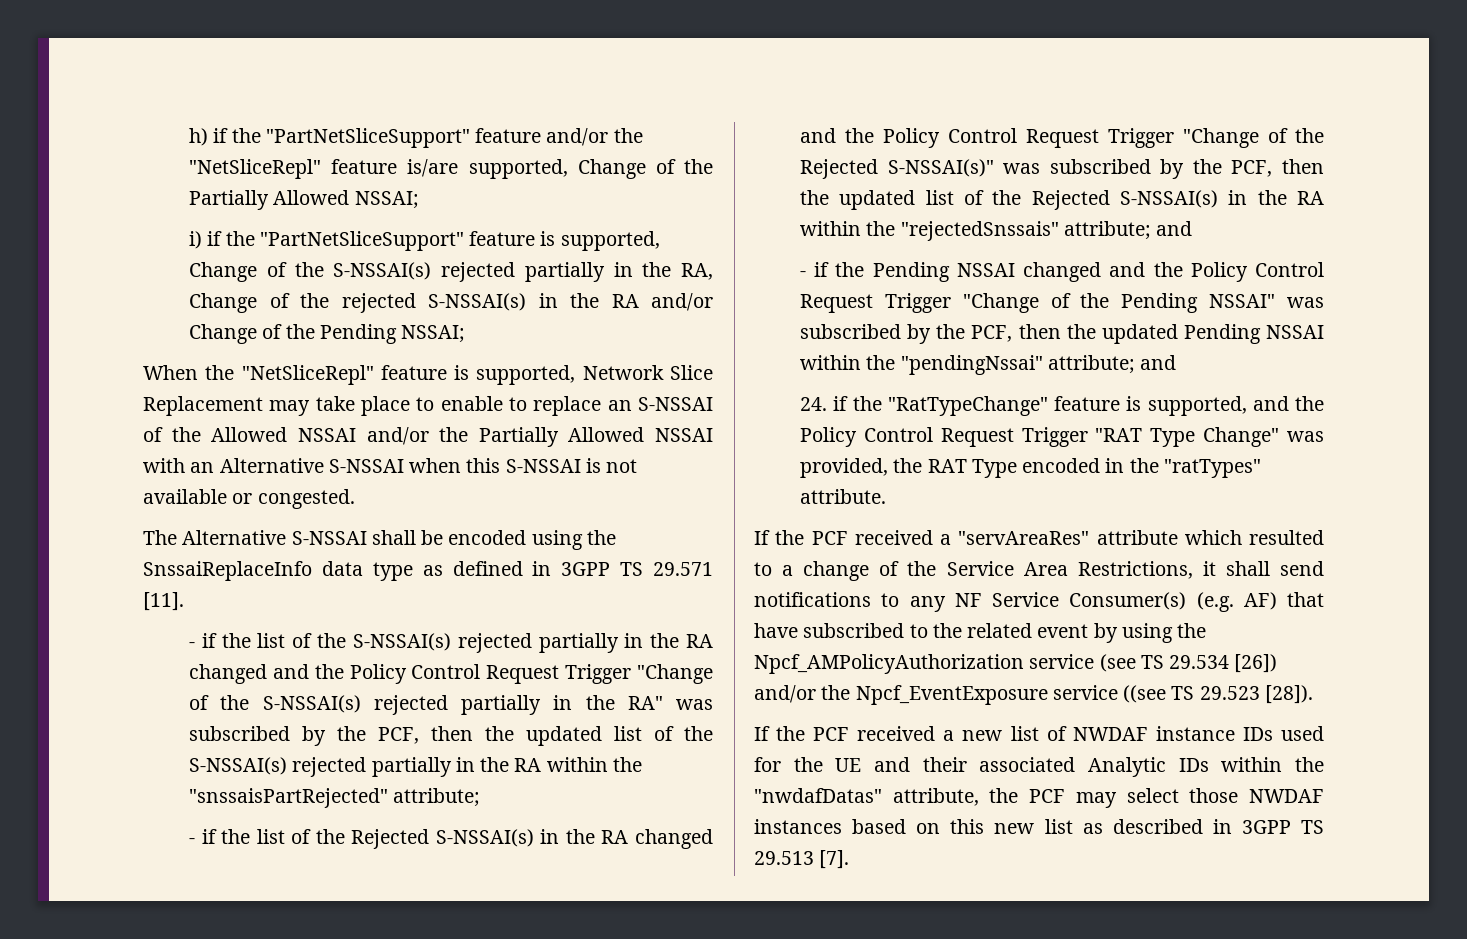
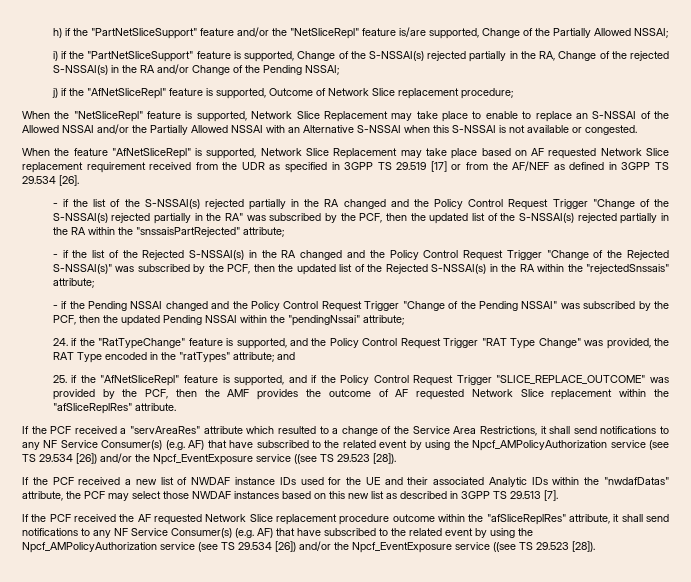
+ j) if the "AfNetSliceRepl" feature is supported, Outcome of Network Slice replacement procedure;
- The Alternative S-NSSAI shall be encoded using the SnssaiReplaceInfo data type as defined in 3GPP TS 29.571 [11].
+ When the feature "AfNetSliceRepl" is supported, Network Slice Replacement may take place based on AF requested Network Slice replacement requirement received from the UDR as specified in 3GPP TS 29.519 [17] or from the AF/NEF as defined in 3GPP TS 29.534 [26].
- - if the list of the Rejected S-NSSAI(s) in the RA changed and the Policy Control Request Trigger "Change of the Rejected S-NSSAI(s)" was subscribed by the PCF, then the updated list of the Rejected S-NSSAI(s) in the RA within the "rejectedSnssais" attribute; and
+ - if the list of the Rejected S-NSSAI(s) in the RA changed and the Policy Control Request Trigger "Change of the Rejected S-NSSAI(s)" was subscribed by the PCF, then the updated list of the Rejected S-NSSAI(s) in the RA within the "rejectedSnssais" attribute;
- - if the Pending NSSAI changed and the Policy Control Request Trigger "Change of the Pending NSSAI" was subscribed by the PCF, then the updated Pending NSSAI within the "pendingNssai" attribute; and
+ - if the Pending NSSAI changed and the Policy Control Request Trigger "Change of the Pending NSSAI" was subscribed by the PCF, then the updated Pending NSSAI within the "pendingNssai" attribute;
- 24. if the "RatTypeChange" feature is supported, and the Policy Control Request Trigger "RAT Type Change" was provided, the RAT Type encoded in the "ratTypes" attribute.
+ 24. if the "RatTypeChange" feature is supported, and the Policy Control Request Trigger "RAT Type Change" was provided, the RAT Type encoded in the "ratTypes" attribute; and
+ 25. if the "AfNetSliceRepl" feature is supported, and if the Policy Control Request Trigger "SLICE_REPLACE_OUTCOME" was provided by the PCF, then the AMF provides the outcome of AF requested Network Slice replacement within the "afSliceReplRes" attribute.
+ If the PCF received the AF requested Network Slice replacement procedure outcome within the "afSliceReplRes" attribute, it shall send notifications to any NF Service Consumer(s) (e.g. AF) that have subscribed to the related event by using the Npcf_AMPolicyAuthorization service (see TS 29.534 [26]) and/or the Npcf_EventExposure service ((see TS 29.523 [28]).

